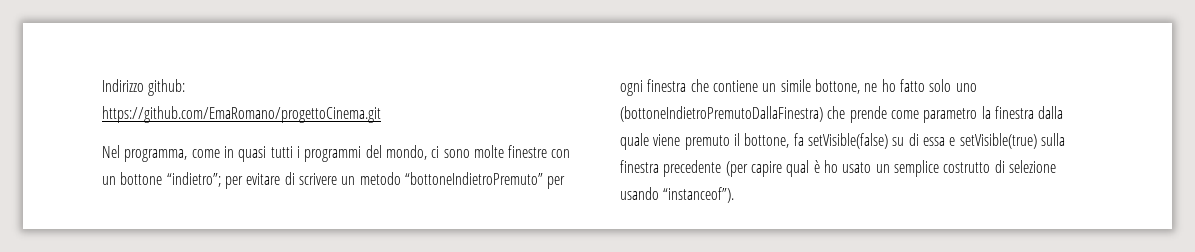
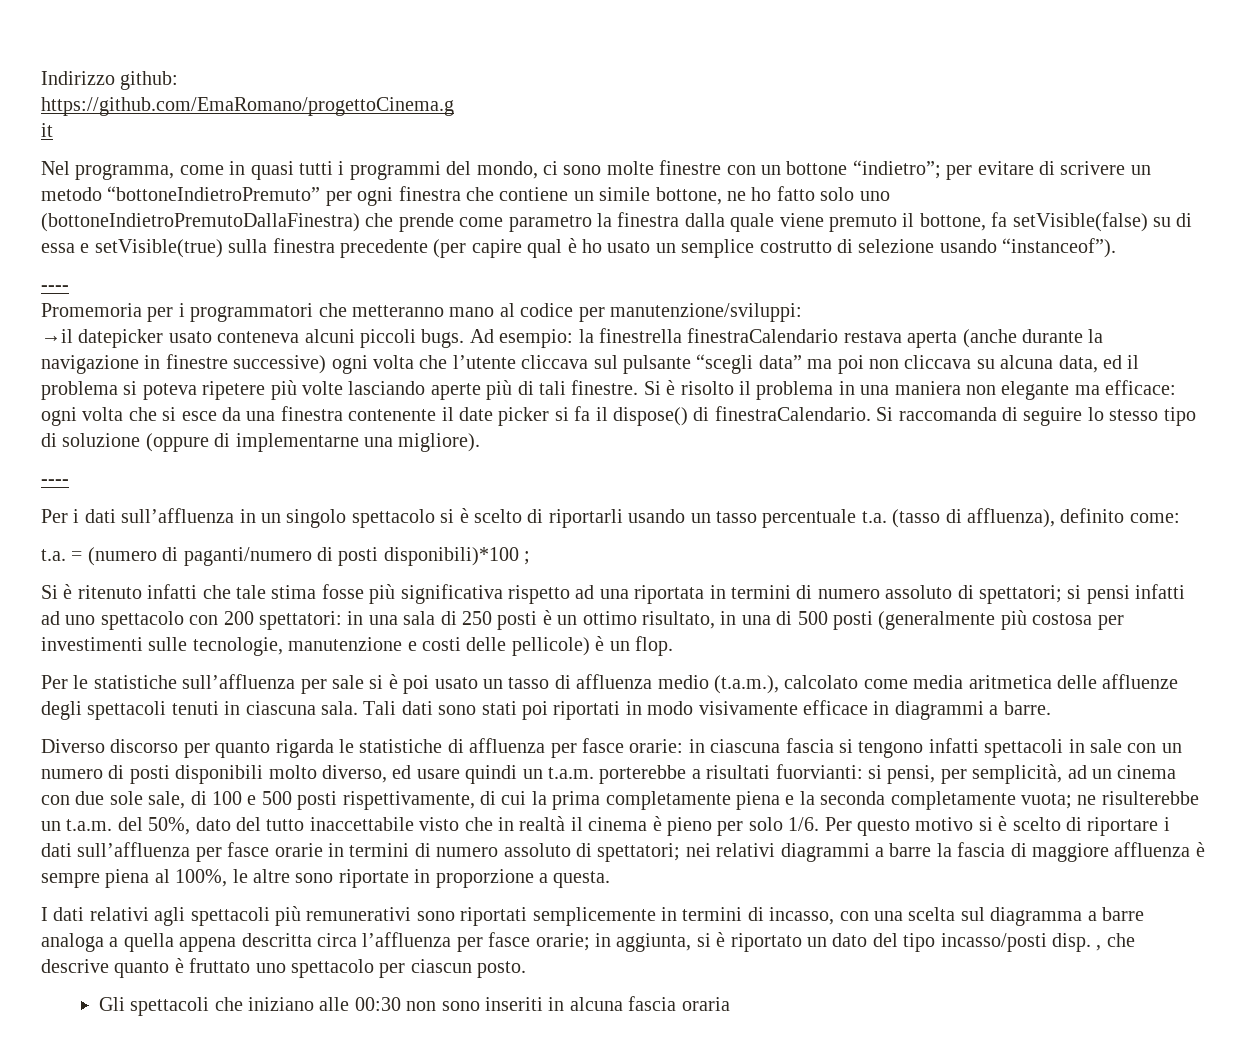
- https://github.com/EmaRomano/progettoCinema.git
+ https://github.com/EmaRomano/progettoCinema.g
+ it
  per evitare di scrivere un metodo “bottoneIndietroPremuto” per ogni finestra che contiene un simile bottone, ne ho fatto solo uno (bottoneIndietroPremutoDallaFinestra) che prende come parametro la finestra dalla quale viene premuto il bottone, fa setVisible(false) su di essa e setVisible(true) sulla finestra precedente (per capire qual è ho usato un semplice costrutto di selezione usando “instanceof”).
+ ----
+ Promemoria per i programmatori che metteranno mano al codice per manutenzione/sviluppi:
+ →il datepicker usato conteneva alcuni piccoli bugs. Ad esempio: la finestrella finestraCalendario restava aperta (anche durante la navigazione in finestre successive) ogni volta che l’utente cliccava sul pulsante “scegli data” ma poi non cliccava su alcuna data, ed il problema si poteva ripetere più volte lasciando aperte più di tali finestre. Si è risolto il problema in una maniera non elegante ma efficace: ogni volta che si esce da una finestra contenente il date picker si fa il dispose() di finestraCalendario. Si raccomanda di seguire lo stesso tipo di soluzione (oppure di implementarne una migliore).
+ ----
+ Per i dati sull’affluenza in un singolo spettacolo si è scelto di riportarli usando un tasso percentuale t.a. (tasso di affluenza), definito come:
+ t.a. = (numero di paganti/numero di posti disponibili)*100 ;
+ Si è ritenuto infatti che tale stima fosse più significativa rispetto ad una riportata in termini di numero assoluto di spettatori; si pensi infatti ad uno spettacolo con 200 spettatori: in una sala di 250 posti è un ottimo risultato, in una di 500 posti (generalmente più costosa per investimenti sulle tecnologie, manutenzione e costi delle pellicole) è un flop.
+ Per le statistiche sull’affluenza per sale si è poi usato un tasso di affluenza medio (t.a.m.), calcolato come media aritmetica delle affluenze degli spettacoli tenuti in ciascuna sala. Tali dati sono stati poi riportati in modo visivamente efficace in diagrammi a barre.
+ Diverso discorso per quanto rigarda le statistiche di affluenza per fasce orarie: in ciascuna fascia si tengono infatti spettacoli in sale con un numero di posti disponibili molto diverso, ed usare quindi un t.a.m. porterebbe a risultati fuorvianti: si pensi, per semplicità, ad un cinema con due sole sale, di 100 e 500 posti rispettivamente, di cui la prima completamente piena e la seconda completamente vuota; ne risulterebbe un t.a.m. del 50%, dato del tutto inaccettabile visto che in realtà il cinema è pieno per solo 1/6. Per questo motivo si è scelto di riportare i dati sull’affluenza per fasce orarie in termini di numero assoluto di spettatori; nei relativi diagrammi a barre la fascia di maggiore affluenza è sempre piena al 100%, le altre sono riportate in proporzione a questa.
+ I dati relativi agli spettacoli più remunerativi sono riportati semplicemente in termini di incasso, con una scelta sul diagramma a barre analoga a quella appena descritta circa l’affluenza per fasce orarie; in aggiunta, si è riportato un dato del tipo incasso/posti disp. , che descrive quanto è fruttato uno spettacolo per ciascun posto.
+ Gli spettacoli che iniziano alle 00:30 non sono inseriti in alcuna fascia oraria

